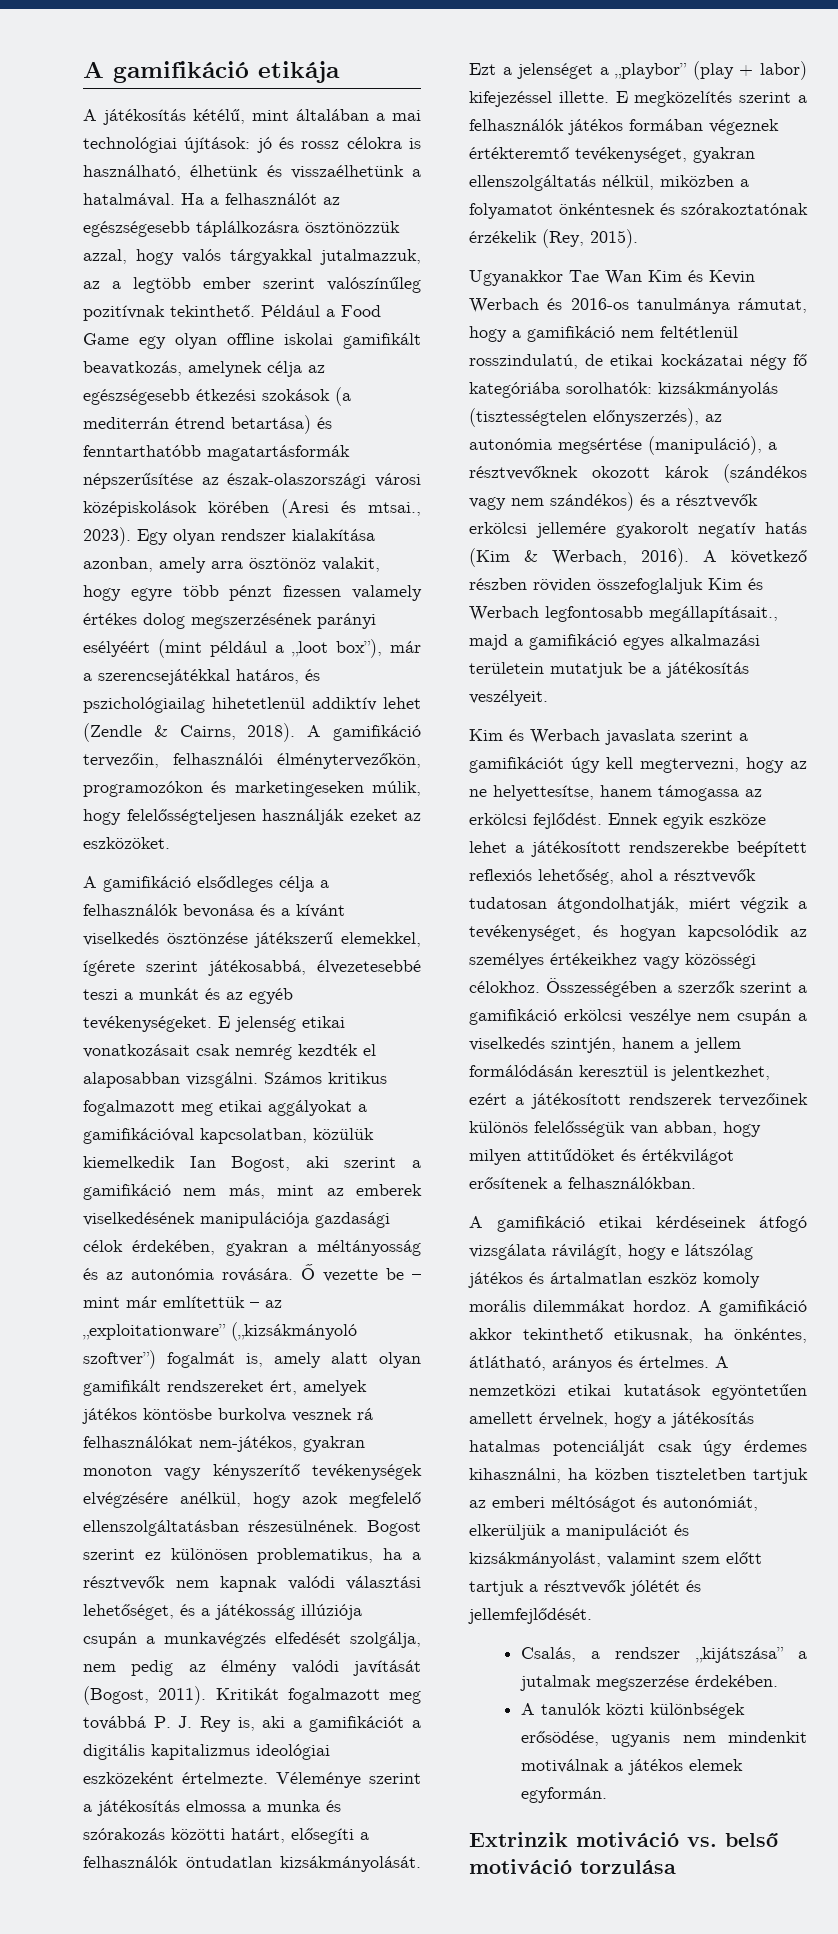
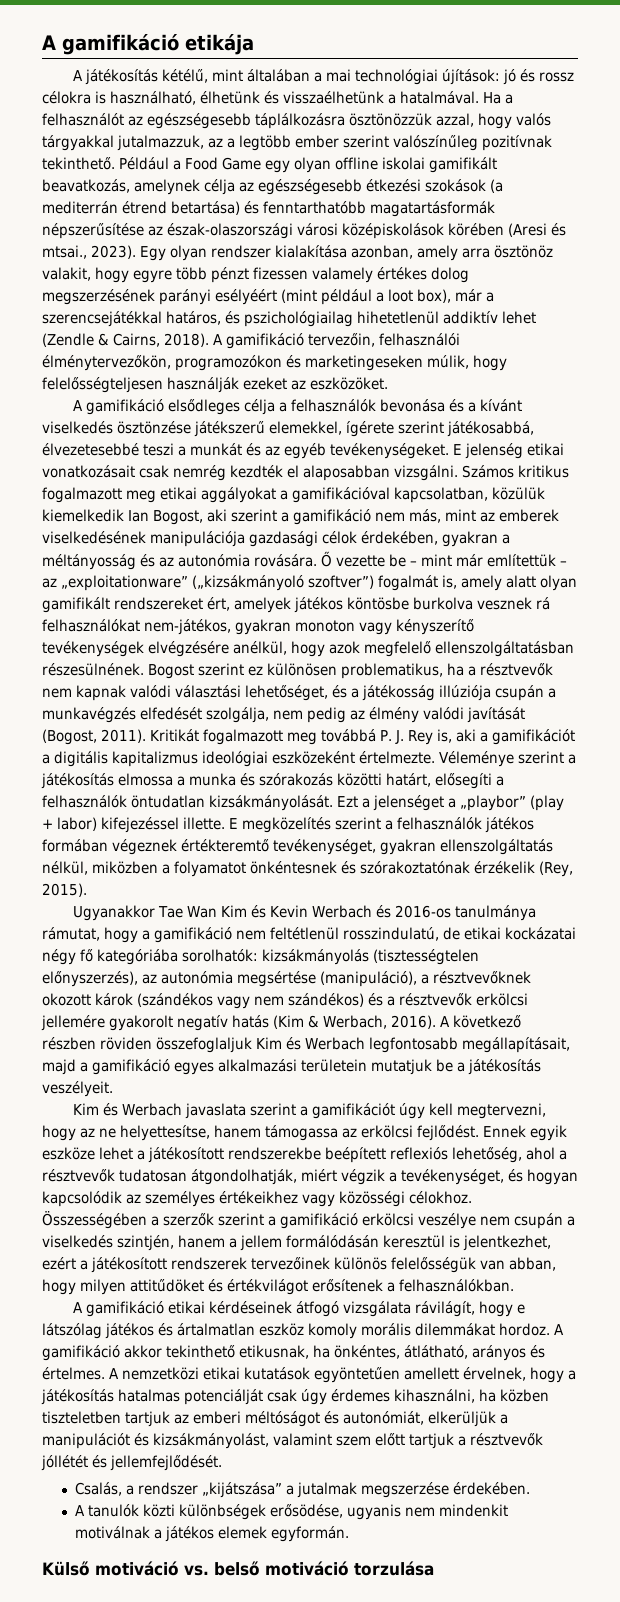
- Egy olyan rendszer kialakítása azonban, amely arra ösztönöz valakit, hogy egyre több pénzt fizessen valamely értékes dolog megszerzésének parányi esélyéért (mint például a „loot box”), már a szerencsejátékkal határos, és pszichológiailag hihetetlenül addiktív lehet (Zendle & Cairns, 2018).
+ Egy olyan rendszer kialakítása azonban, amely arra ösztönöz valakit, hogy egyre több pénzt fizessen valamely értékes dolog megszerzésének parányi esélyéért (mint például a loot box), már a szerencsejátékkal határos, és pszichológiailag hihetetlenül addiktív lehet (Zendle & Cairns, 2018).
- A következő részben röviden összefoglaljuk Kim és Werbach legfontosabb megállapításait., majd a gamifikáció egyes alkalmazási területein mutatjuk be a játékosítás veszélyeit.
+ A következő részben röviden összefoglaljuk Kim és Werbach legfontosabb megállapításait, majd a gamifikáció egyes alkalmazási területein mutatjuk be a játékosítás veszélyeit.
- A nemzetközi etikai kutatások egyöntetűen amellett érvelnek, hogy a játékosítás hatalmas potenciálját csak úgy érdemes kihasználni, ha közben tiszteletben tartjuk az emberi méltóságot és autonómiát, elkerüljük a manipulációt és kizsákmányolást, valamint szem előtt tartjuk a résztvevők jólétét és jellemfejlődését.
+ A nemzetközi etikai kutatások egyöntetűen amellett érvelnek, hogy a játékosítás hatalmas potenciálját csak úgy érdemes kihasználni, ha közben tiszteletben tartjuk az emberi méltóságot és autonómiát, elkerüljük a manipulációt és kizsákmányolást, valamint szem előtt tartjuk a résztvevők jóllétét és jellemfejlődését.
- Extrinzik motiváció vs. belső motiváció torzulása
+ Külső motiváció vs. belső motiváció torzulása

